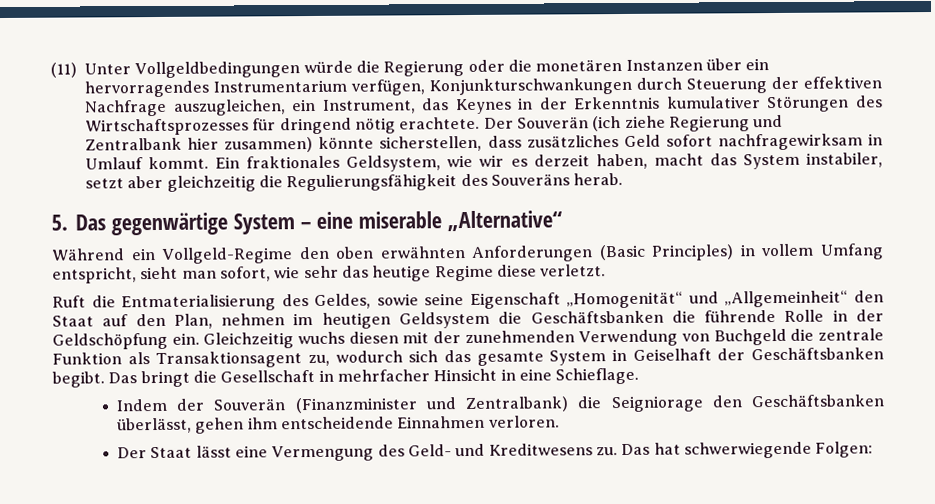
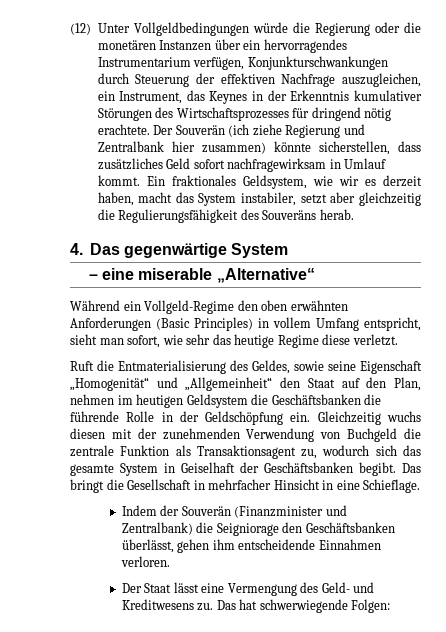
- (11) Unter Vollgeldbedingungen würde die Regierung oder die monetären Instanzen über ein hervorragendes Instrumentarium verfügen, Konjunkturschwankungen durch Steuerung der effektiven Nachfrage auszugleichen, ein Instrument, das Keynes in der Erkenntnis kumulativer Störungen des Wirtschaftsprozesses für dringend nötig erachtete.
+ (12) Unter Vollgeldbedingungen würde die Regierung oder die monetären Instanzen über ein hervorragendes Instrumentarium verfügen, Konjunkturschwankungen durch Steuerung der effektiven Nachfrage auszugleichen, ein Instrument, das Keynes in der Erkenntnis kumulativer Störungen des Wirtschaftsprozesses für dringend nötig erachtete.
- 5. Das gegenwärtige System – eine miserable „Alternative“
+ 4. Das gegenwärtige System
+ – eine miserable „Alternative“

